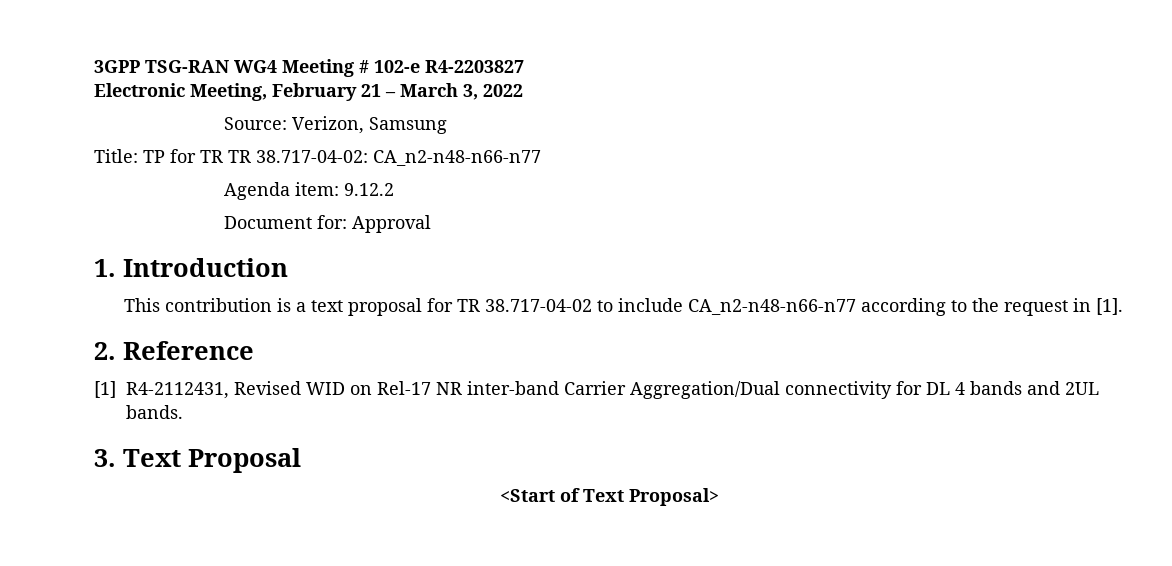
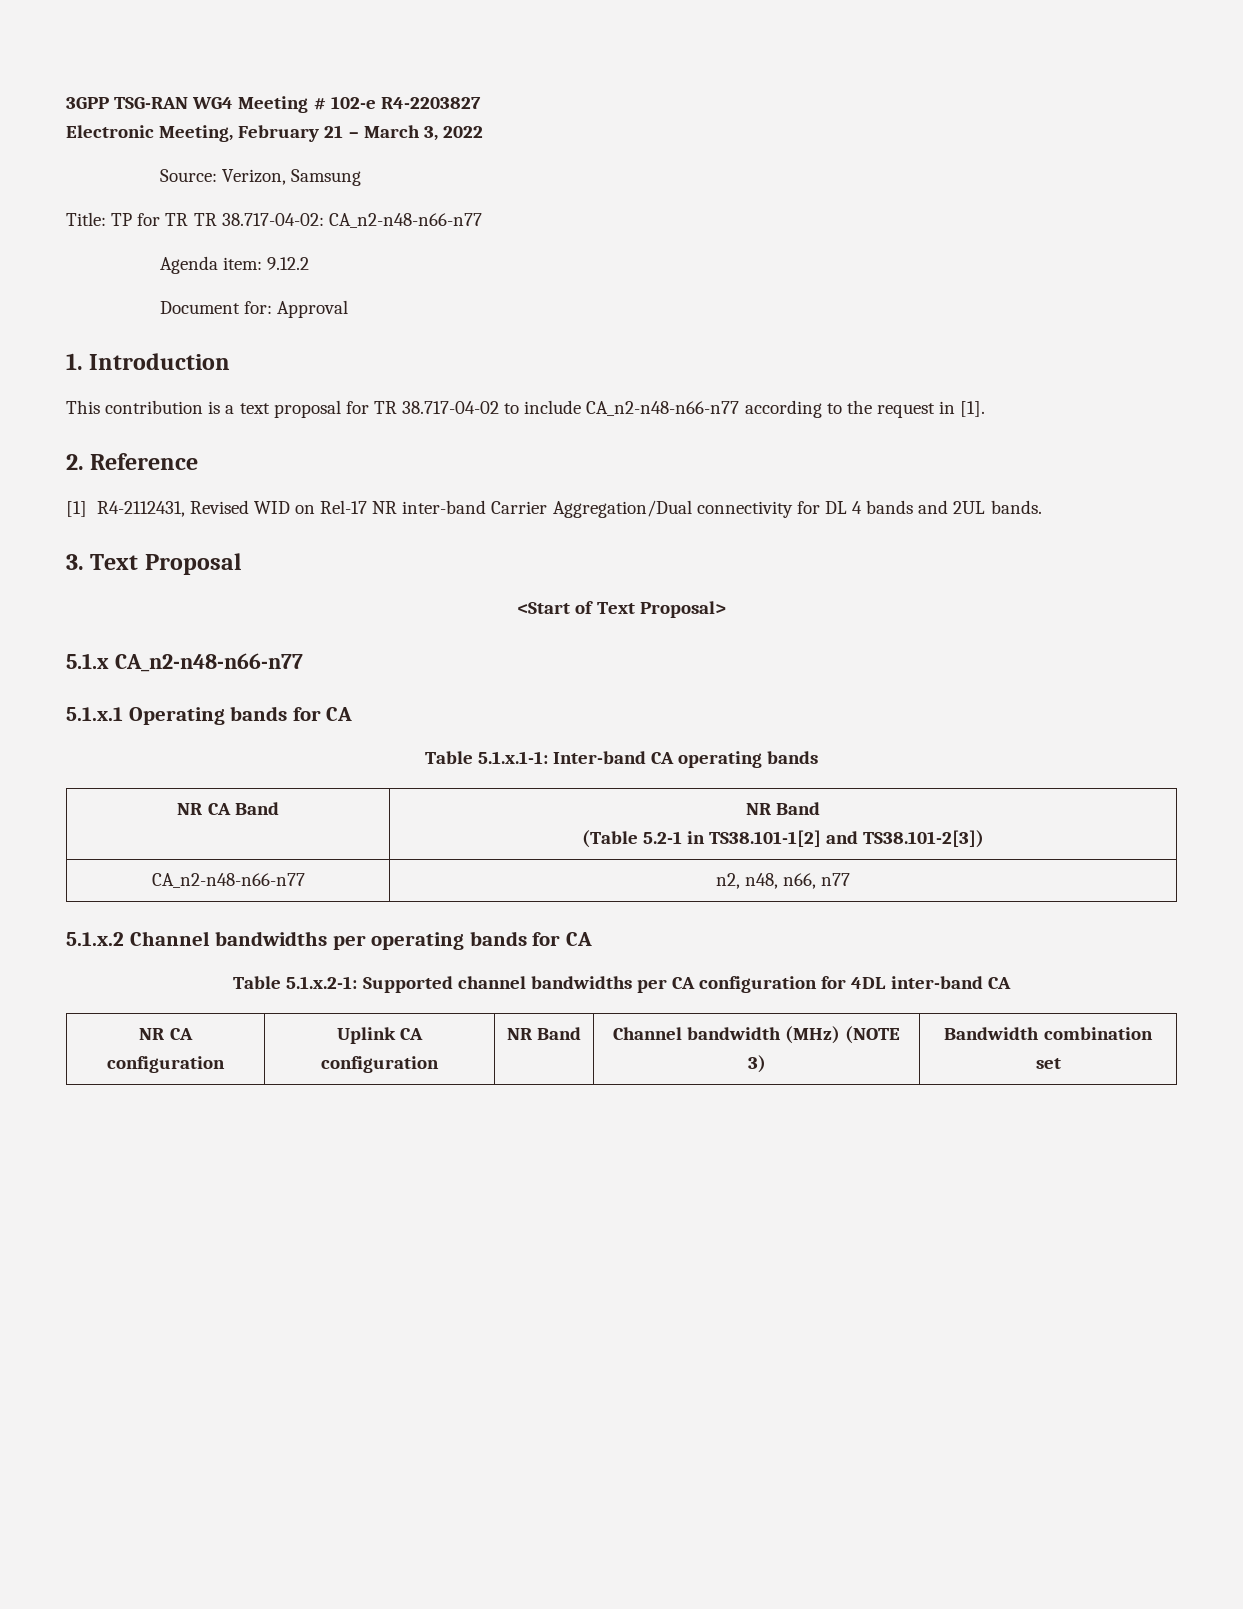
+ 5.1.x CA_n2-n48-n66-n77
+ 5.1.x.1 Operating bands for CA
+ Table 5.1.x.1-1: Inter-band CA operating bands
+ NR CA Band | NR Band
+ (Table 5.2-1 in TS38.101-1[2] and TS38.101-2[3])
+ CA_n2-n48-n66-n77 | n2, n48, n66, n77
+ 5.1.x.2 Channel bandwidths per operating bands for CA
+ Table 5.1.x.2-1: Supported channel bandwidths per CA configuration for 4DL inter-band CA
+ NR CA configuration | Uplink CA configuration | NR Band | Channel bandwidth (MHz) (NOTE 3) | Bandwidth combination set

